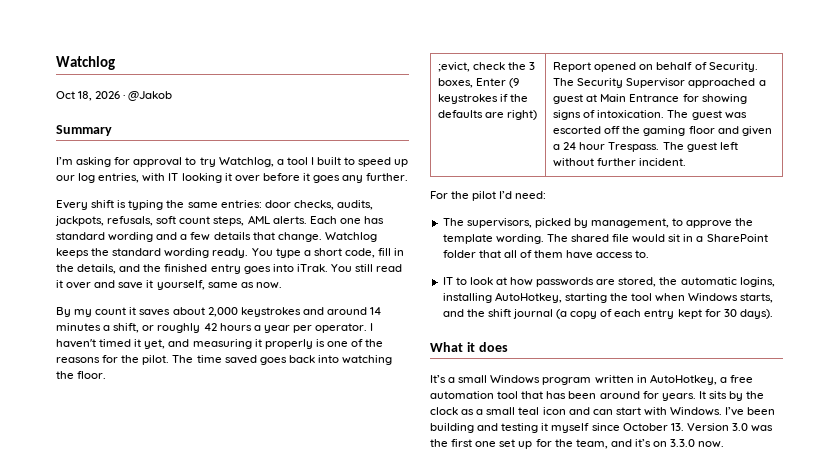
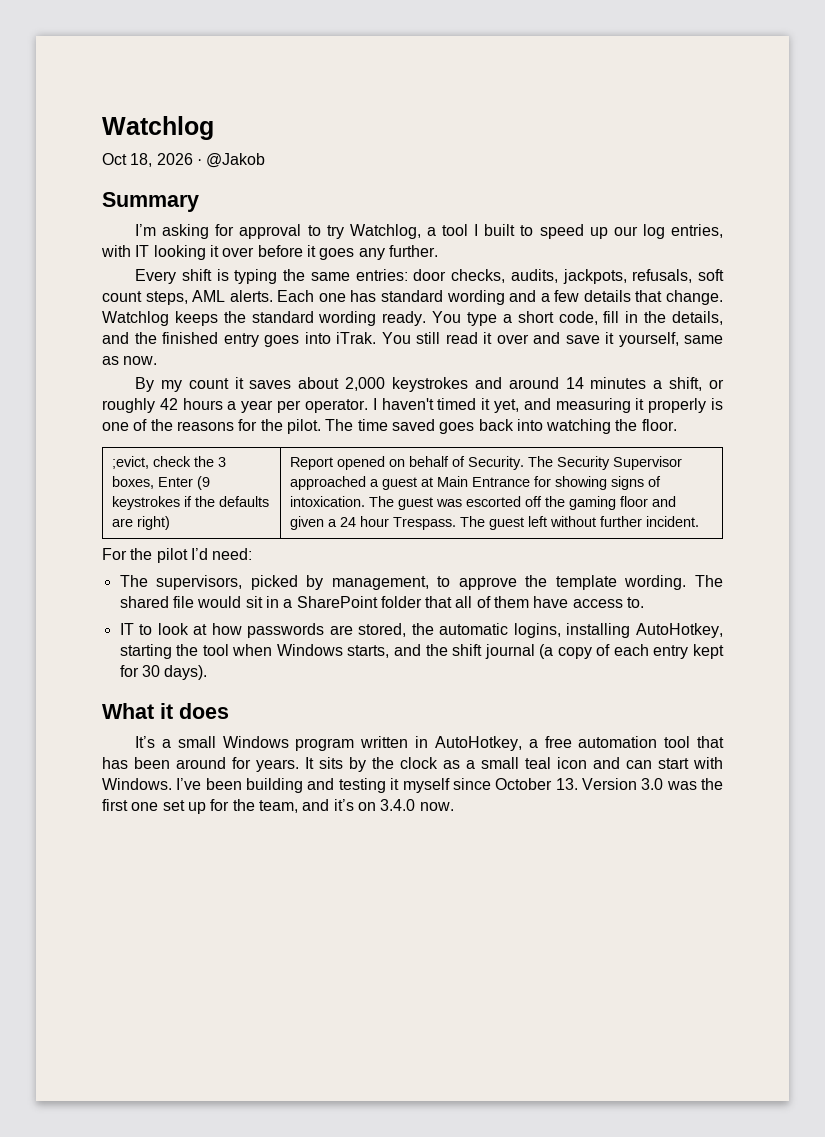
- I’ve been building and testing it myself since October 13. Version 3.0 was the first one set up for the team, and it’s on 3.3.0 now.
+ I’ve been building and testing it myself since October 13. Version 3.0 was the first one set up for the team, and it’s on 3.4.0 now.

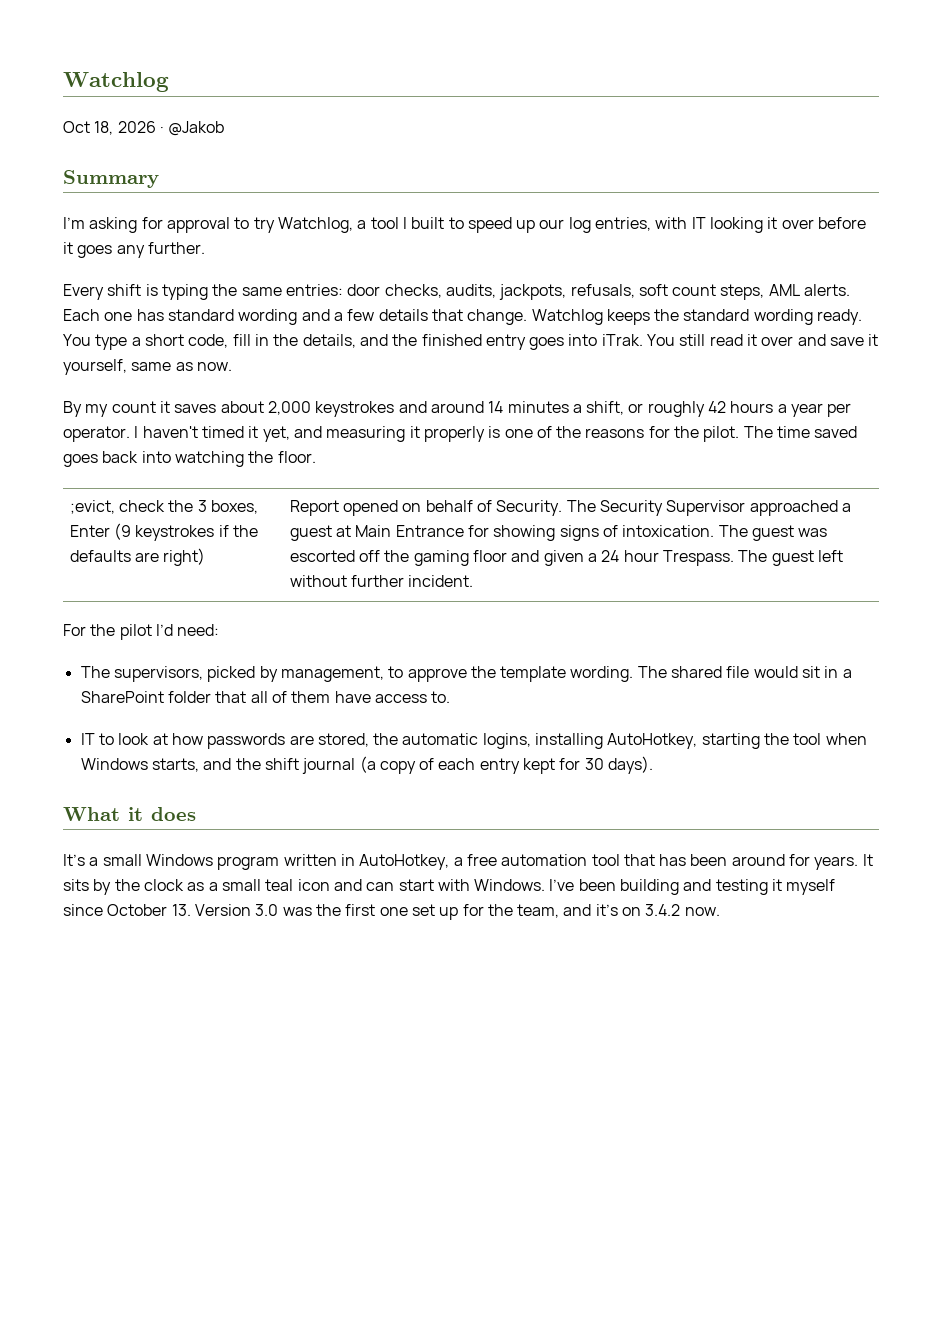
- I’ve been building and testing it myself since October 13. Version 3.0 was the first one set up for the team, and it’s on 3.4.0 now.
+ I’ve been building and testing it myself since October 13. Version 3.0 was the first one set up for the team, and it’s on 3.4.2 now.

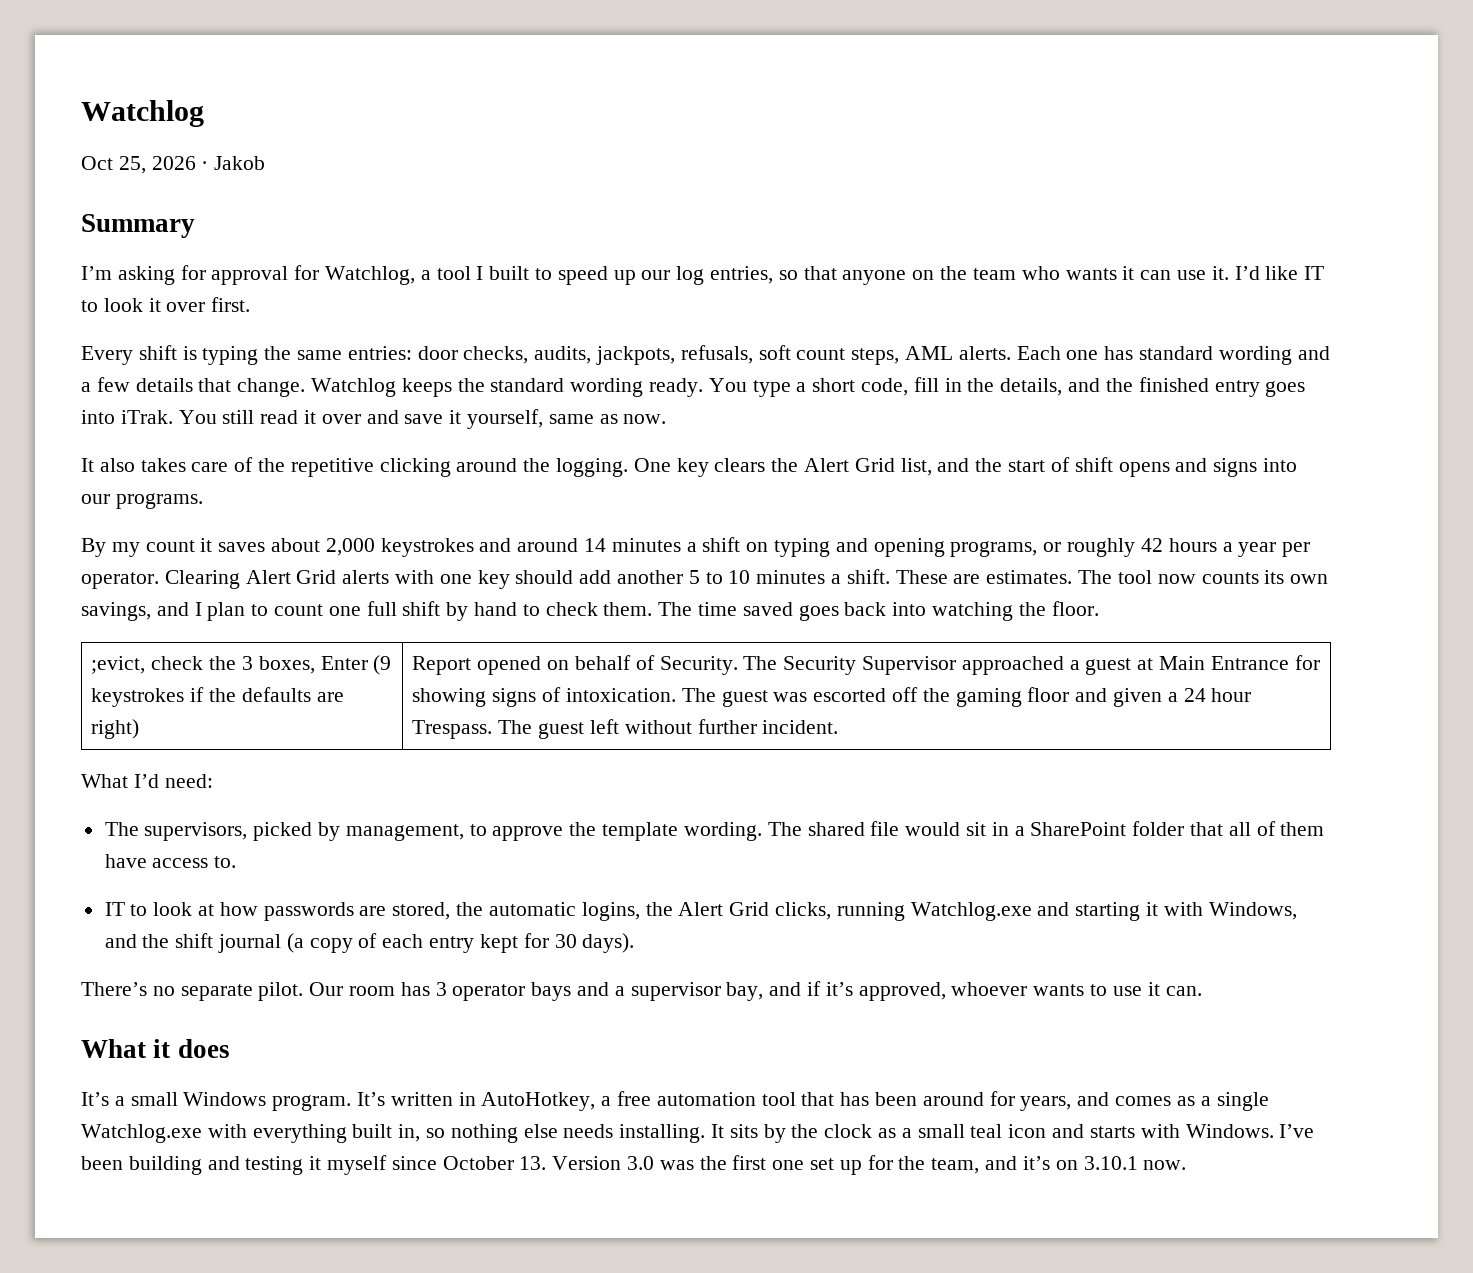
- Oct 18, 2026 · @Jakob
+ Oct 25, 2026 · Jakob
- I’m asking for approval to try Watchlog, a tool I built to speed up our log entries, with IT looking it over before it goes any further.
+ I’m asking for approval for Watchlog, a tool I built to speed up our log entries, so that anyone on the team who wants it can use it. I’d like IT to look it over first.
+ It also takes care of the repetitive clicking around the logging. One key clears the Alert Grid list, and the start of shift opens and signs into our programs.
- By my count it saves about 2,000 keystrokes and around 14 minutes a shift, or roughly 42 hours a year per operator.
+ By my count it saves about 2,000 keystrokes and around 14 minutes a shift on typing and opening programs, or roughly 42 hours a year per operator.
- I haven't timed it yet, and measuring it properly is one of the reasons for the pilot.
+ Clearing Alert Grid alerts with one key should add another 5 to 10 minutes a shift. These are estimates. The tool now counts its own savings, and I plan to count one full shift by hand to check them.
- For the pilot I’d need:
+ What I’d need:
- IT to look at how passwords are stored, the automatic logins, installing AutoHotkey, starting the tool when Windows starts, and the shift journal (a copy of each entry kept for 30 days).
+ IT to look at how passwords are stored, the automatic logins, the Alert Grid clicks, running Watchlog.exe and starting it with Windows, and the shift journal (a copy of each entry kept for 30 days).
+ There’s no separate pilot. Our room has 3 operator bays and a supervisor bay, and if it’s approved, whoever wants to use it can.
- It’s a small Windows program written in AutoHotkey, a free automation tool that has been around for years.
+ It’s a small Windows program. It’s written in AutoHotkey, a free automation tool that has been around for years, and comes as a single Watchlog.exe with everything built in, so nothing else needs installing.
- It sits by the clock as a small teal icon and can start with Windows.
+ It sits by the clock as a small teal icon and starts with Windows.
- I’ve been building and testing it myself since October 13. Version 3.0 was the first one set up for the team, and it’s on 3.4.2 now.
+ I’ve been building and testing it myself since October 13. Version 3.0 was the first one set up for the team, and it’s on 3.10.1 now.

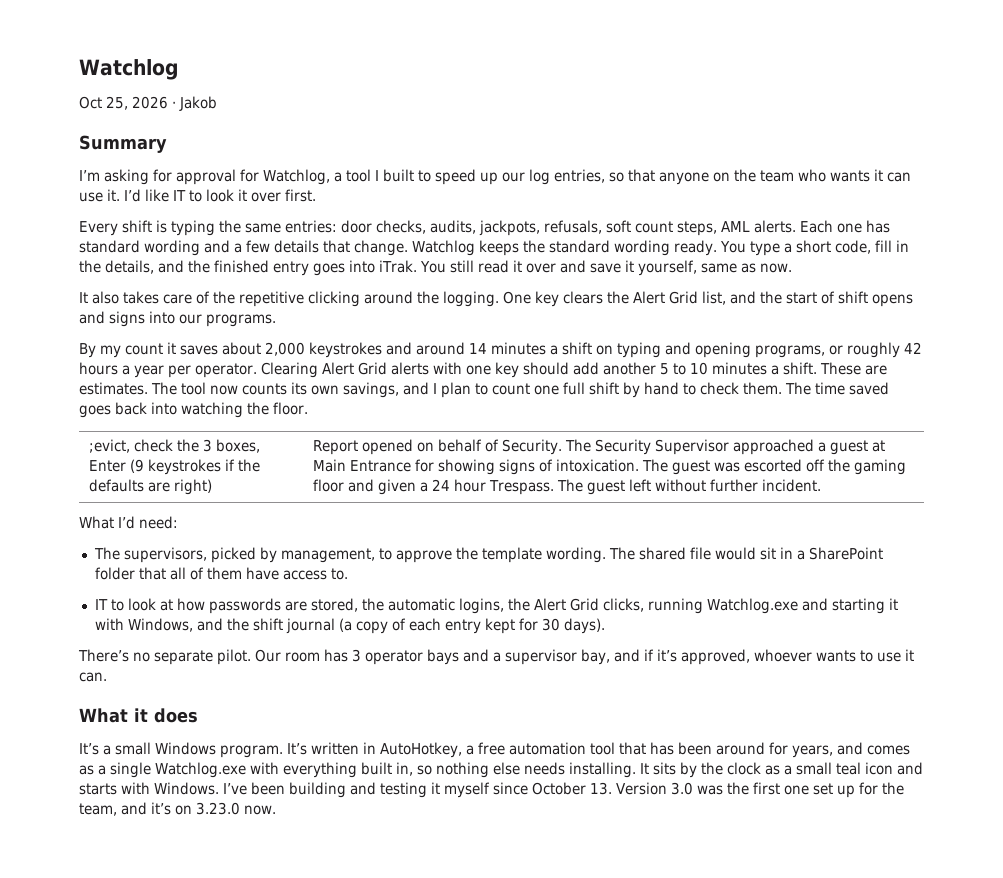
- I’ve been building and testing it myself since October 13. Version 3.0 was the first one set up for the team, and it’s on 3.10.1 now.
+ I’ve been building and testing it myself since October 13. Version 3.0 was the first one set up for the team, and it’s on 3.23.0 now.

